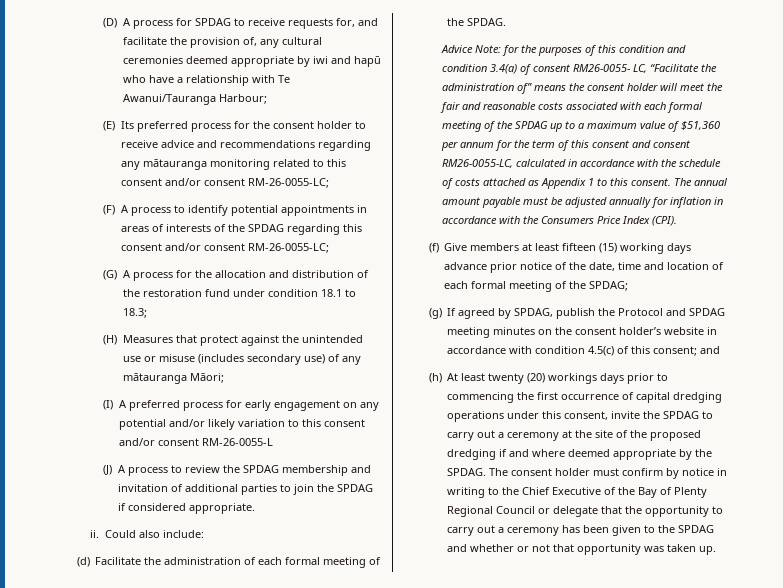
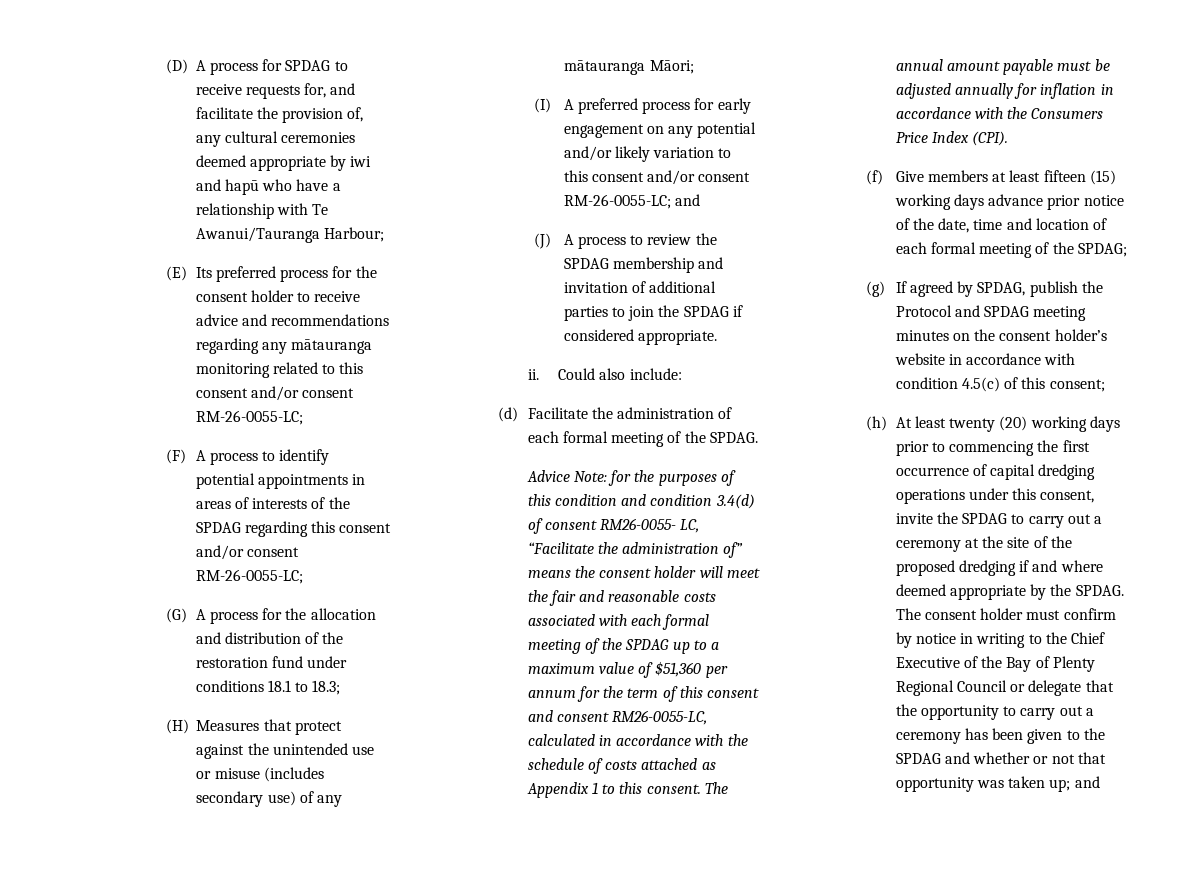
- (G) A process for the allocation and distribution of the restoration fund under condition 18.1 to 18.3;
+ (G) A process for the allocation and distribution of the restoration fund under conditions 18.1 to 18.3;
- (I) A preferred process for early engagement on any potential and/or likely variation to this consent and/or consent RM-26-0055-L
+ (I) A preferred process for early engagement on any potential and/or likely variation to this consent and/or consent RM-26-0055-LC; and
- for the purposes of this condition and condition 3.4(a) of consent RM26-0055- LC, “Facilitate the administration of” means the consent holder will meet the fair and reasonable costs associated with each formal meeting of the SPDAG up to a maximum value of $51,360 per annum for the term of this consent and consent RM26-0055-LC, calculated in accordance with the schedule of costs attached as Appendix 1 to this consent.
+ for the purposes of this condition and condition 3.4(d) of consent RM26-0055- LC, “Facilitate the administration of” means the consent holder will meet the fair and reasonable costs associated with each formal meeting of the SPDAG up to a maximum value of $51,360 per annum for the term of this consent and consent RM26-0055-LC, calculated in accordance with the schedule of costs attached as Appendix 1 to this consent.
- (g) If agreed by SPDAG, publish the Protocol and SPDAG meeting minutes on the consent holder’s website in accordance with condition 4.5(c) of this consent; and
+ (g) If agreed by SPDAG, publish the Protocol and SPDAG meeting minutes on the consent holder’s website in accordance with condition 4.5(c) of this consent;
- (h) At least twenty (20) workings days prior to commencing the first occurrence of capital dredging operations under this consent, invite the SPDAG to carry out a ceremony at the site of the proposed dredging if and where deemed appropriate by the SPDAG.
+ (h) At least twenty (20) working days prior to commencing the first occurrence of capital dredging operations under this consent, invite the SPDAG to carry out a ceremony at the site of the proposed dredging if and where deemed appropriate by the SPDAG.
- The consent holder must confirm by notice in writing to the Chief Executive of the Bay of Plenty Regional Council or delegate that the opportunity to carry out a ceremony has been given to the SPDAG and whether or not that opportunity was taken up.
+ The consent holder must confirm by notice in writing to the Chief Executive of the Bay of Plenty Regional Council or delegate that the opportunity to carry out a ceremony has been given to the SPDAG and whether or not that opportunity was taken up; and

